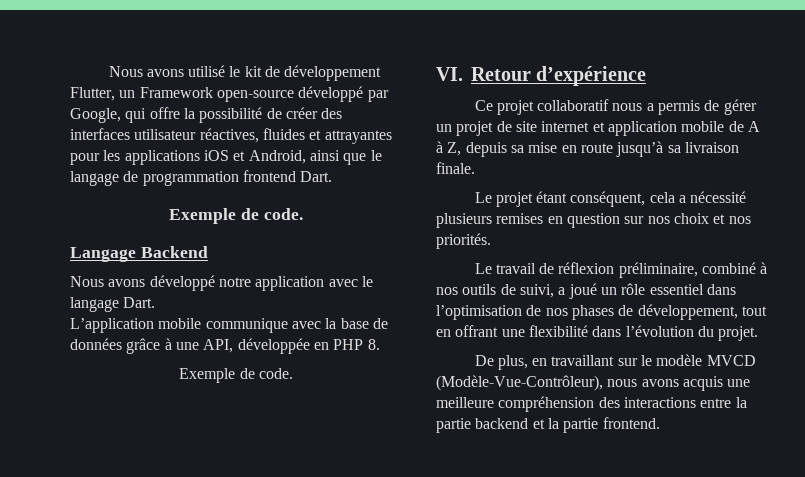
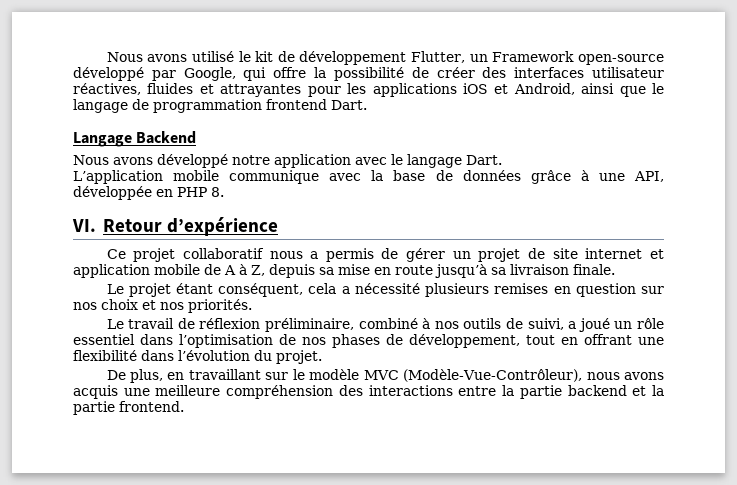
  Nous avons utilisé le kit de développement Flutter, un Framework open-source développé par Google, qui offre la possibilité de créer des interfaces utilisateur réactives, fluides et attrayantes pour les applications iOS et Android, ainsi que le langage de programmation frontend Dart.
- Exemple de code.
  L’application mobile communique avec la base de données grâce à une API, développée en PHP 8.
- Exemple de code.
- De plus, en travaillant sur le modèle MVCD (Modèle-Vue-Contrôleur), nous avons acquis une meilleure compréhension des interactions entre la partie backend et la partie frontend.
+ De plus, en travaillant sur le modèle MVC (Modèle-Vue-Contrôleur), nous avons acquis une meilleure compréhension des interactions entre la partie backend et la partie frontend.

